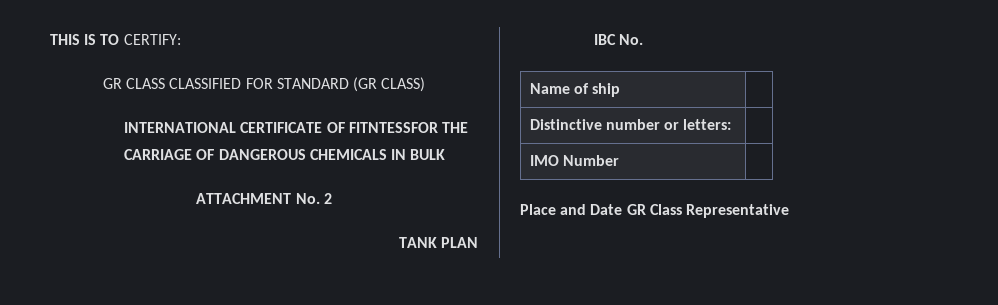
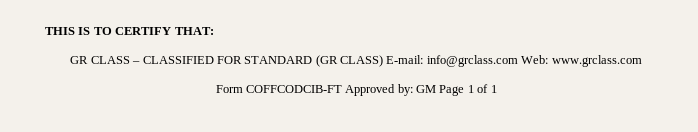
- THIS IS TO CERTIFY:
+ THIS IS TO CERTIFY THAT:
- GR CLASS CLASSIFIED FOR STANDARD (GR CLASS)
- INTERNATIONAL CERTIFICATE OF FITNTESSFOR THE CARRIAGE OF DANGEROUS CHEMICALS IN BULK
- ATTACHMENT No. 2
- TANK PLAN
- IBC No.
- Name of ship |
- Distinctive number or letters: |
- IMO Number |
- Place and Date GR Class Representative
+ GR CLASS – CLASSIFIED FOR STANDARD (GR CLASS) E-mail: info@grclass.com Web: www.grclass.com
+ Form COFFCODCIB-FT Approved by: GM Page 1 of 1

